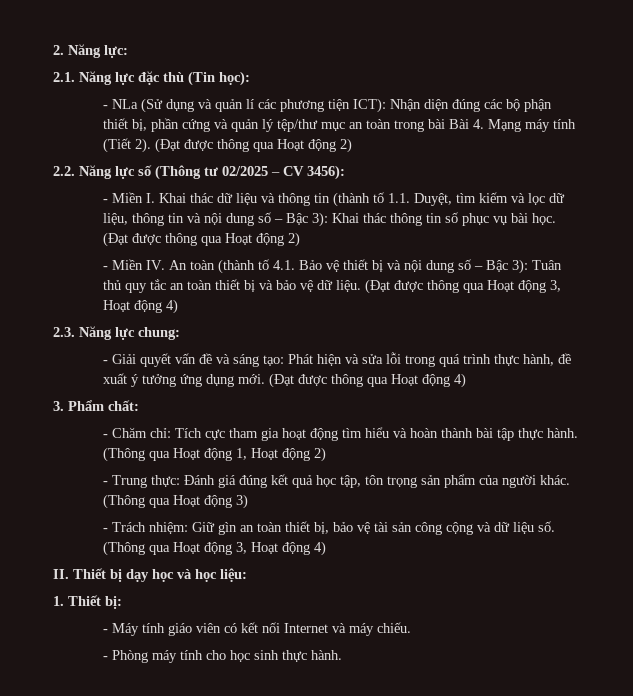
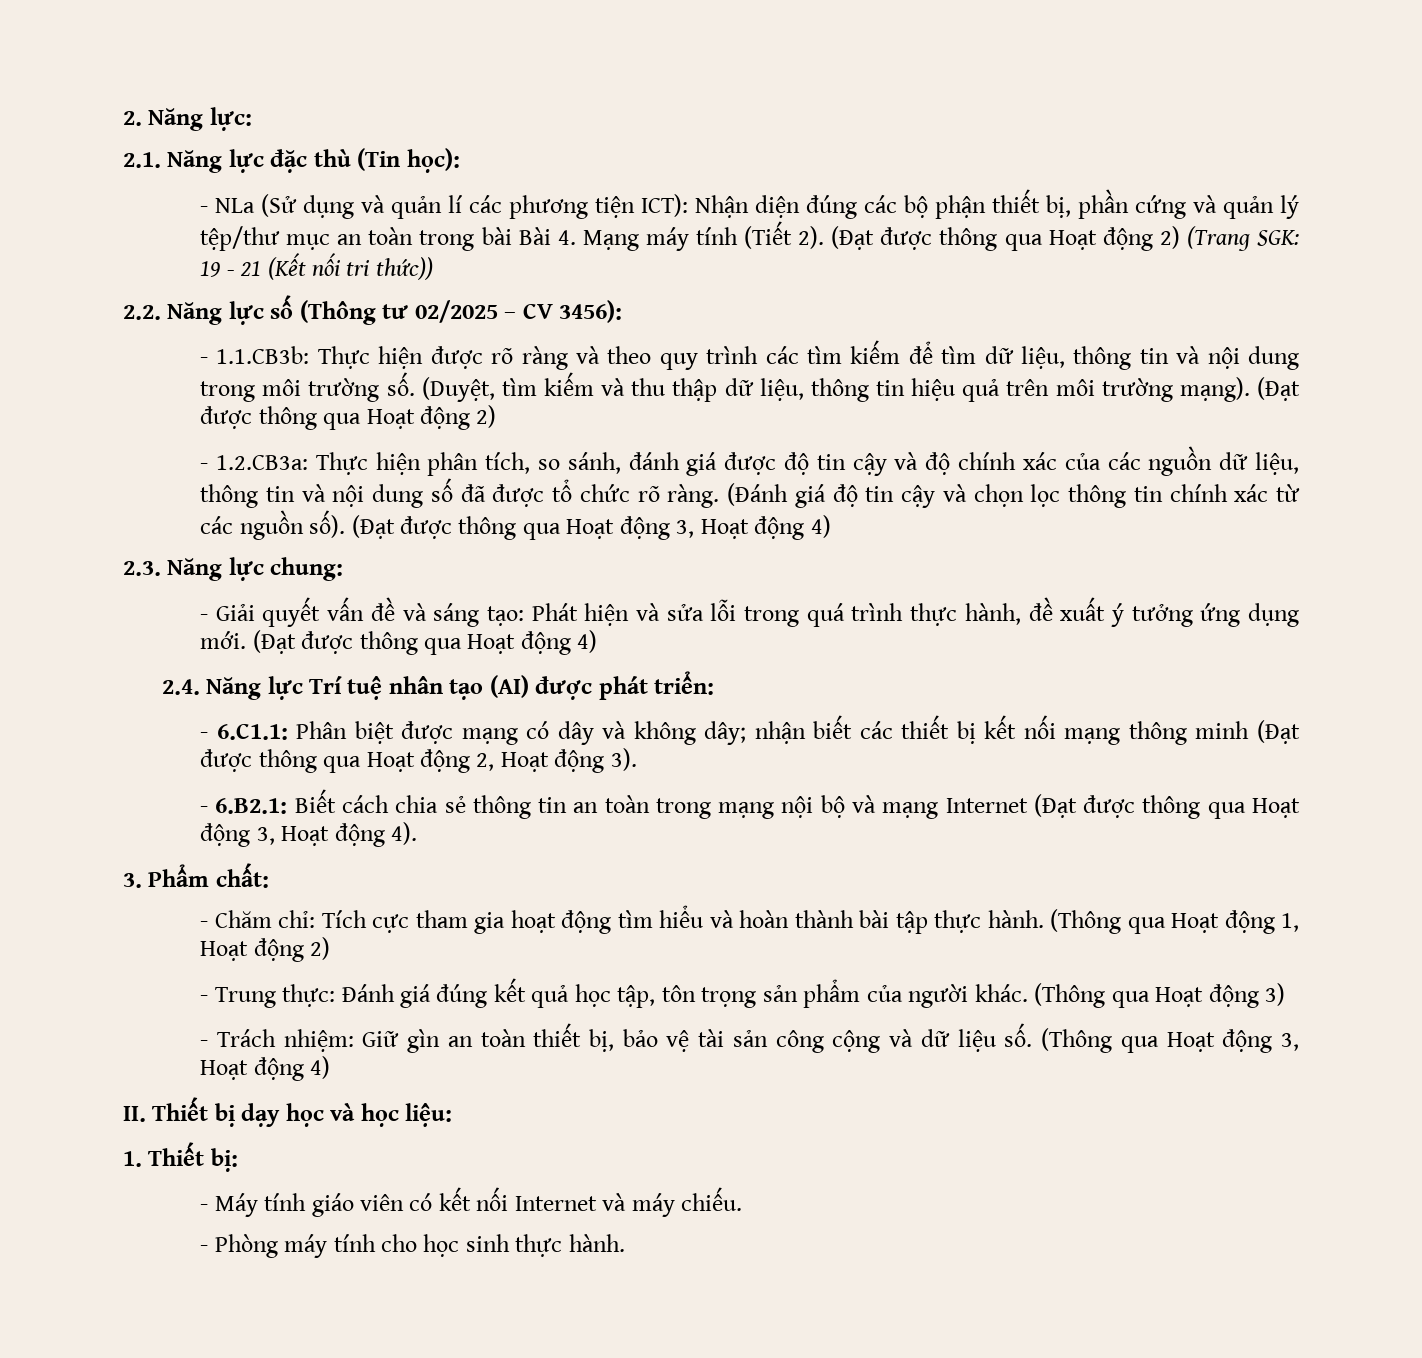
- - NLa (Sử dụng và quản lí các phương tiện ICT): Nhận diện đúng các bộ phận thiết bị, phần cứng và quản lý tệp/thư mục an toàn trong bài Bài 4. Mạng máy tính (Tiết 2). (Đạt được thông qua Hoạt động 2)
+ - NLa (Sử dụng và quản lí các phương tiện ICT): Nhận diện đúng các bộ phận thiết bị, phần cứng và quản lý tệp/thư mục an toàn trong bài Bài 4. Mạng máy tính (Tiết 2). (Đạt được thông qua Hoạt động 2) (Trang SGK: 19 - 21 (Kết nối tri thức))
- - Miền I. Khai thác dữ liệu và thông tin (thành tố 1.1. Duyệt, tìm kiếm và lọc dữ liệu, thông tin và nội dung số – Bậc 3): Khai thác thông tin số phục vụ bài học.
+ - 1.1.CB3b: Thực hiện được rõ ràng và theo quy trình các tìm kiếm để tìm dữ liệu, thông tin và nội dung trong môi trường số. (Duyệt, tìm kiếm và thu thập dữ liệu, thông tin hiệu quả trên môi trường mạng).
- - Miền IV. An toàn (thành tố 4.1. Bảo vệ thiết bị và nội dung số – Bậc 3): Tuân thủ quy tắc an toàn thiết bị và bảo vệ dữ liệu.
+ - 1.2.CB3a: Thực hiện phân tích, so sánh, đánh giá được độ tin cậy và độ chính xác của các nguồn dữ liệu, thông tin và nội dung số đã được tổ chức rõ ràng. (Đánh giá độ tin cậy và chọn lọc thông tin chính xác từ các nguồn số).
+ 2.4. Năng lực Trí tuệ nhân tạo (AI) được phát triển:
+ - 6.C1.1: Phân biệt được mạng có dây và không dây; nhận biết các thiết bị kết nối mạng thông minh (Đạt được thông qua Hoạt động 2, Hoạt động 3).
+ - 6.B2.1: Biết cách chia sẻ thông tin an toàn trong mạng nội bộ và mạng Internet (Đạt được thông qua Hoạt động 3, Hoạt động 4).

